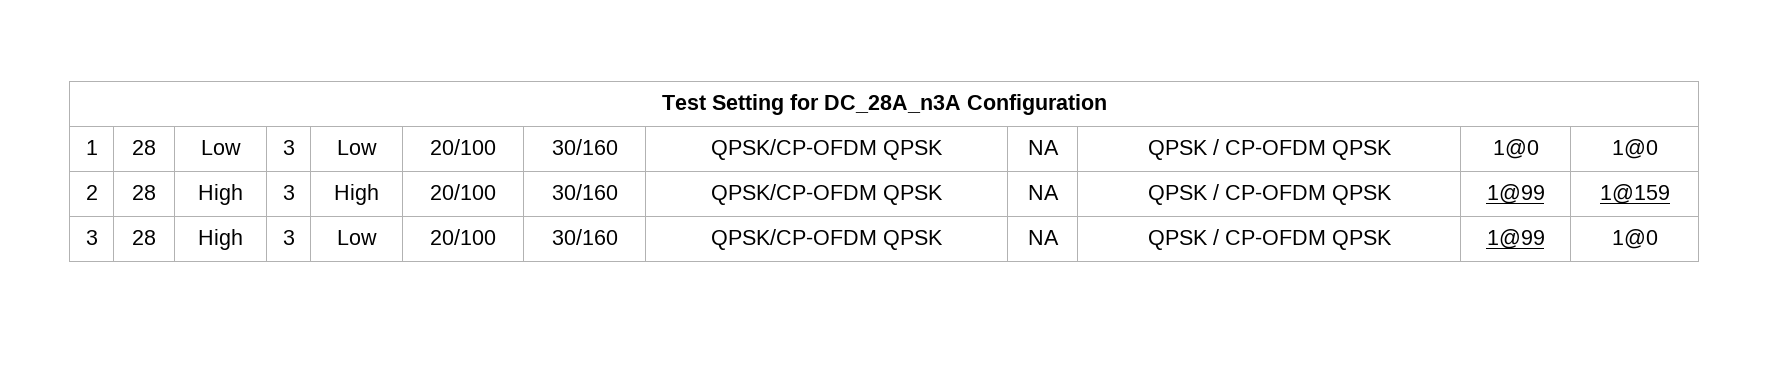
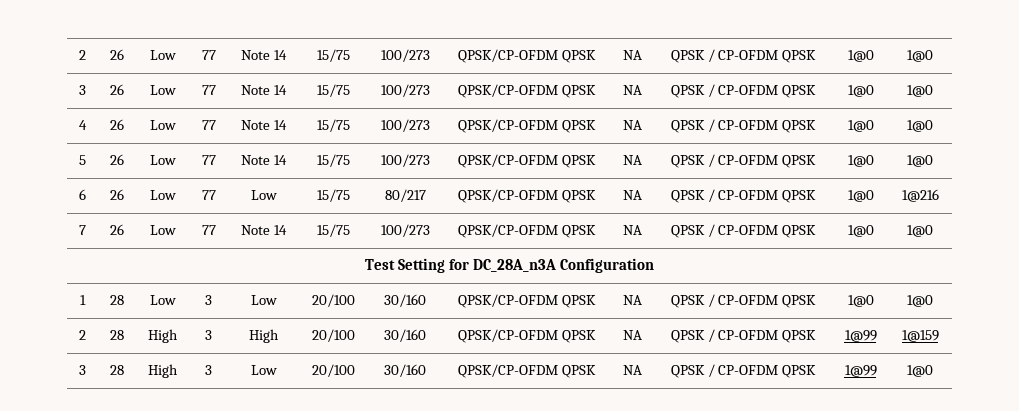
+ 2 | 26 | Low | 77 | Note 14 | 15/75 | 100/273 | QPSK/CP-OFDM QPSK | NA | QPSK / CP-OFDM QPSK | 1@0 | 1@0
+ 3 | 26 | Low | 77 | Note 14 | 15/75 | 100/273 | QPSK/CP-OFDM QPSK | NA | QPSK / CP-OFDM QPSK | 1@0 | 1@0
+ 4 | 26 | Low | 77 | Note 14 | 15/75 | 100/273 | QPSK/CP-OFDM QPSK | NA | QPSK / CP-OFDM QPSK | 1@0 | 1@0
+ 5 | 26 | Low | 77 | Note 14 | 15/75 | 100/273 | QPSK/CP-OFDM QPSK | NA | QPSK / CP-OFDM QPSK | 1@0 | 1@0
+ 6 | 26 | Low | 77 | Low | 15/75 | 80/217 | QPSK/CP-OFDM QPSK | NA | QPSK / CP-OFDM QPSK | 1@0 | 1@216
+ 7 | 26 | Low | 77 | Note 14 | 15/75 | 100/273 | QPSK/CP-OFDM QPSK | NA | QPSK / CP-OFDM QPSK | 1@0 | 1@0

